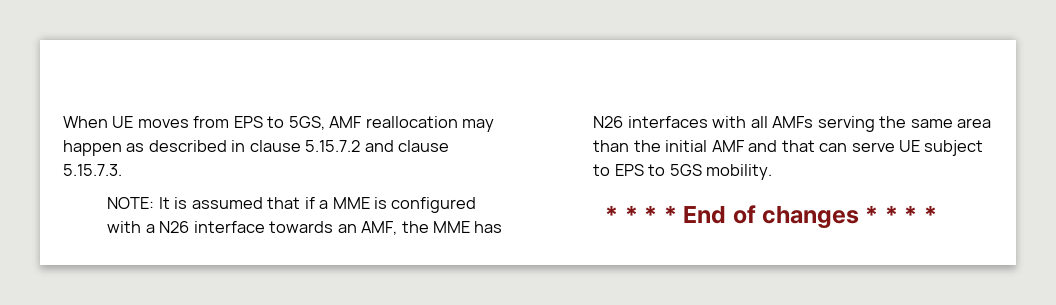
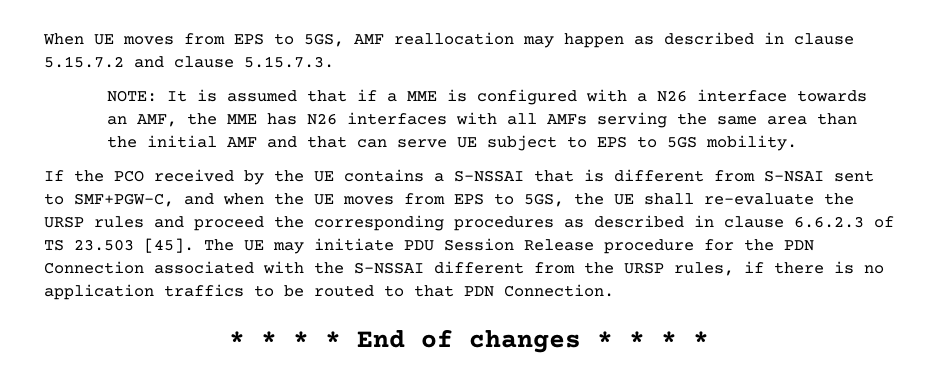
+ If the PCO received by the UE contains a S-NSSAI that is different from S-NSAI sent to SMF+PGW-C, and when the UE moves from EPS to 5GS, the UE shall re-evaluate the URSP rules and proceed the corresponding procedures as described in clause 6.6.2.3 of TS 23.503 [45]. The UE may initiate PDU Session Release procedure for the PDN Connection associated with the S-NSSAI different from the URSP rules, if there is no application traffics to be routed to that PDN Connection.

